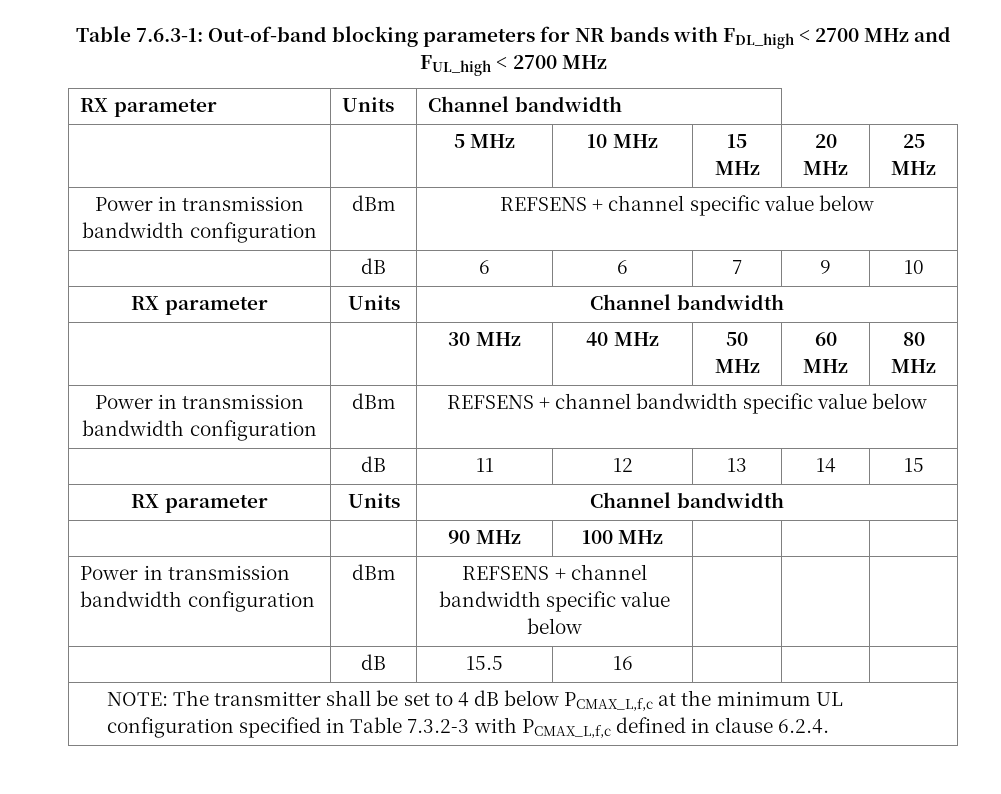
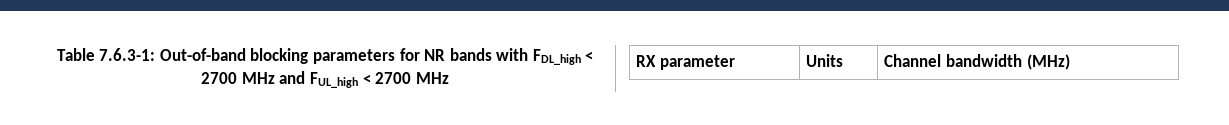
  Table 7.6.3-1: Out-of-band blocking parameters for NR bands with FDL_high < 2700 MHz and FUL_high < 2700 MHz
- RX parameter | Units | Channel bandwidth
- | | 5 MHz | 10 MHz | 15 MHz | 20 MHz | 25 MHz
- Power in transmission bandwidth configuration | dBm | REFSENS + channel specific value below
- | dB | 6 | 6 | 7 | 9 | 10
- RX parameter | Units | Channel bandwidth
- | | 30 MHz | 40 MHz | 50 MHz | 60 MHz | 80 MHz
- Power in transmission bandwidth configuration | dBm | REFSENS + channel bandwidth specific value below
- | dB | 11 | 12 | 13 | 14 | 15
- RX parameter | Units | Channel bandwidth
- | | 90 MHz | 100 MHz | | |
- Power in transmission bandwidth configuration | dBm | REFSENS + channel bandwidth specific value below | | |
- | dB | 15.5 | 16 | | |
- NOTE: The transmitter shall be set to 4 dB below PCMAX_L,f,c at the minimum UL configuration specified in Table 7.3.2-3 with PCMAX_L,f,c defined in clause 6.2.4.
+ RX parameter | Units | Channel bandwidth (MHz)

